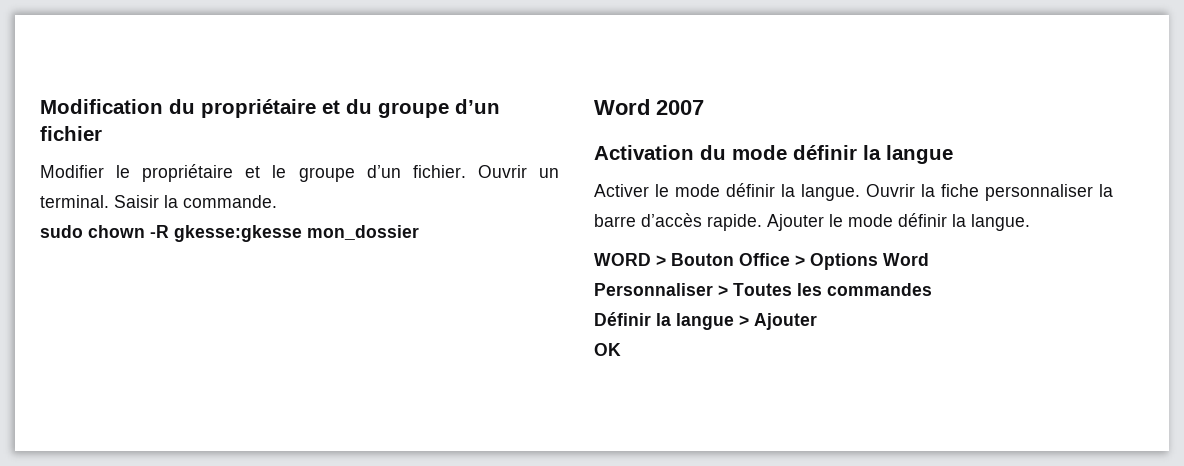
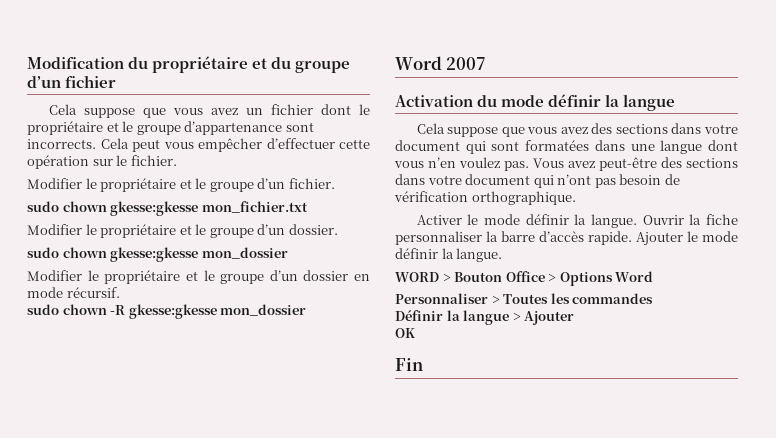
+ Cela suppose que vous avez un fichier dont le propriétaire et le groupe d’appartenance sont incorrects. Cela peut vous empêcher d’effectuer cette opération sur le fichier.
- Modifier le propriétaire et le groupe d’un fichier. Ouvrir un terminal. Saisir la commande.
+ Modifier le propriétaire et le groupe d’un fichier.
+ sudo chown gkesse:gkesse mon_fichier.txt
+ Modifier le propriétaire et le groupe d’un dossier.
+ sudo chown gkesse:gkesse mon_dossier
+ Modifier le propriétaire et le groupe d’un dossier en mode récursif.
+ Cela suppose que vous avez des sections dans votre document qui sont formatées dans une langue dont vous n’en voulez pas. Vous avez peut-être des sections dans votre document qui n’ont pas besoin de vérification orthographique.
+ Fin

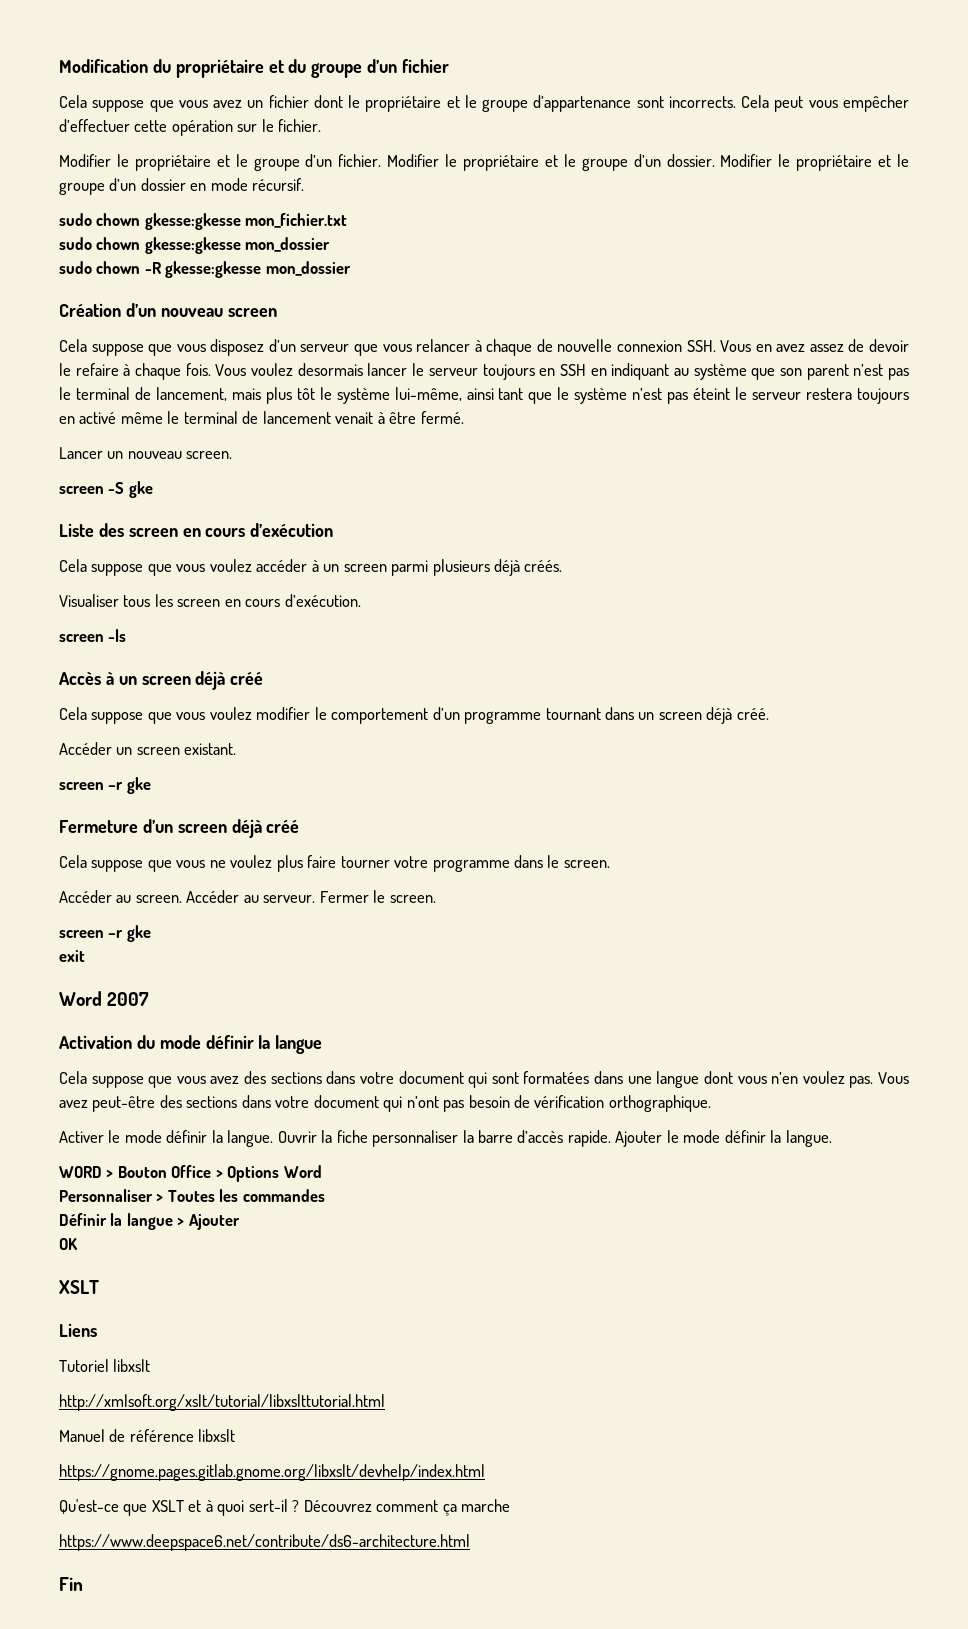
- Modifier le propriétaire et le groupe d’un fichier.
- sudo chown gkesse:gkesse mon_fichier.txt
- Modifier le propriétaire et le groupe d’un dossier.
- sudo chown gkesse:gkesse mon_dossier
- Modifier le propriétaire et le groupe d’un dossier en mode récursif.
+ Modifier le propriétaire et le groupe d’un fichier. Modifier le propriétaire et le groupe d’un dossier. Modifier le propriétaire et le groupe d’un dossier en mode récursif.
+ sudo chown gkesse:gkesse mon_fichier.txt
+ sudo chown gkesse:gkesse mon_dossier
+ Création d’un nouveau screen
+ Cela suppose que vous disposez d’un serveur que vous relancer à chaque de nouvelle connexion SSH. Vous en avez assez de devoir le refaire à chaque fois. Vous voulez desormais lancer le serveur toujours en SSH en indiquant au système que son parent n’est pas le terminal de lancement, mais plus tôt le système lui-même, ainsi tant que le système n’est pas éteint le serveur restera toujours en activé même le terminal de lancement venait à être fermé.
+ Lancer un nouveau screen.
+ screen -S gke
+ Liste des screen en cours d’exécution
+ Cela suppose que vous voulez accéder à un screen parmi plusieurs déjà créés.
+ Visualiser tous les screen en cours d’exécution.
+ screen -ls
+ Accès à un screen déjà créé
+ Cela suppose que vous voulez modifier le comportement d’un programme tournant dans un screen déjà créé.
+ Accéder un screen existant.
+ screen –r gke
+ Fermeture d’un screen déjà créé
+ Cela suppose que vous ne voulez plus faire tourner votre programme dans le screen.
+ Accéder au screen. Accéder au serveur. Fermer le screen.
+ screen –r gke
+ exit
  OK
+ XSLT
+ Liens
+ Tutoriel libxslt
+ http://xmlsoft.org/xslt/tutorial/libxslttutorial.html
+ Manuel de référence libxslt
+ https://gnome.pages.gitlab.gnome.org/libxslt/devhelp/index.html
+ Qu'est-ce que XSLT et à quoi sert-il ? Découvrez comment ça marche
+ https://www.deepspace6.net/contribute/ds6-architecture.html

